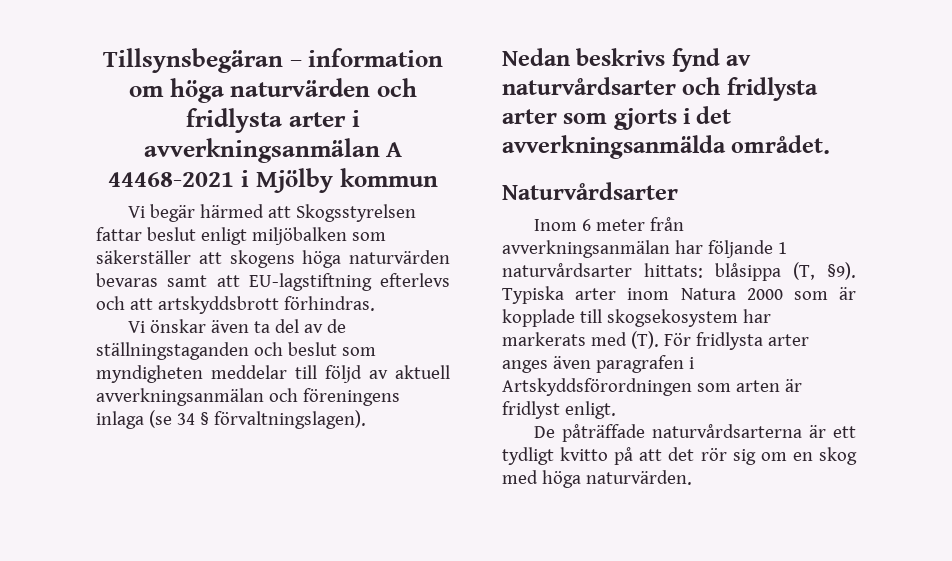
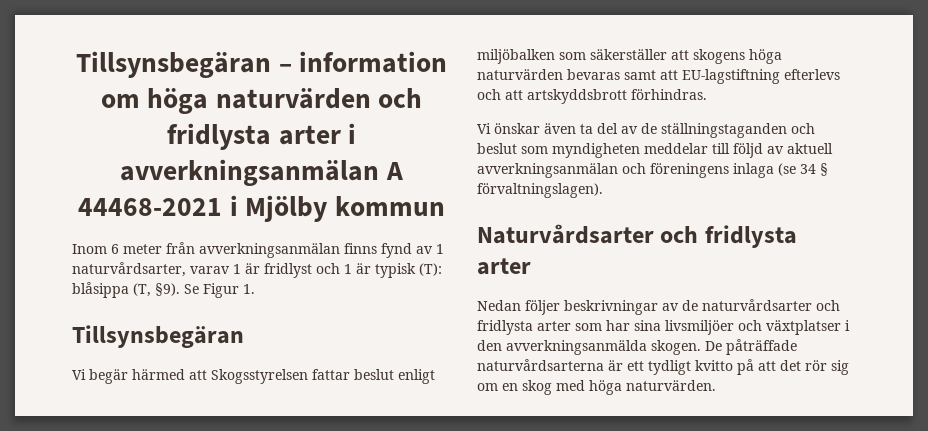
+ Inom 6 meter från avverkningsanmälan finns fynd av 1 naturvårdsarter, varav 1 är fridlyst och 1 är typisk (T): blåsippa (T, §9). Se Figur 1.
+ Tillsynsbegäran
- Nedan beskrivs fynd av naturvårdsarter och fridlysta arter som gjorts i det avverkningsanmälda området.
- Naturvårdsarter
- Inom 6 meter från avverkningsanmälan har följande 1 naturvårdsarter hittats: blåsippa (T, §9). Typiska arter inom Natura 2000 som är kopplade till skogsekosystem har markerats med (T). För fridlysta arter anges även paragrafen i Artskyddsförordningen som arten är fridlyst enligt.
- De påträffade naturvårdsarterna är ett tydligt kvitto på att det rör sig om en skog med höga naturvärden.
+ Naturvårdsarter och fridlysta arter
+ Nedan följer beskrivningar av de naturvårdsarter och fridlysta arter som har sina livsmiljöer och växtplatser i den avverkningsanmälda skogen. De påträffade naturvårdsarterna är ett tydligt kvitto på att det rör sig om en skog med höga naturvärden.

